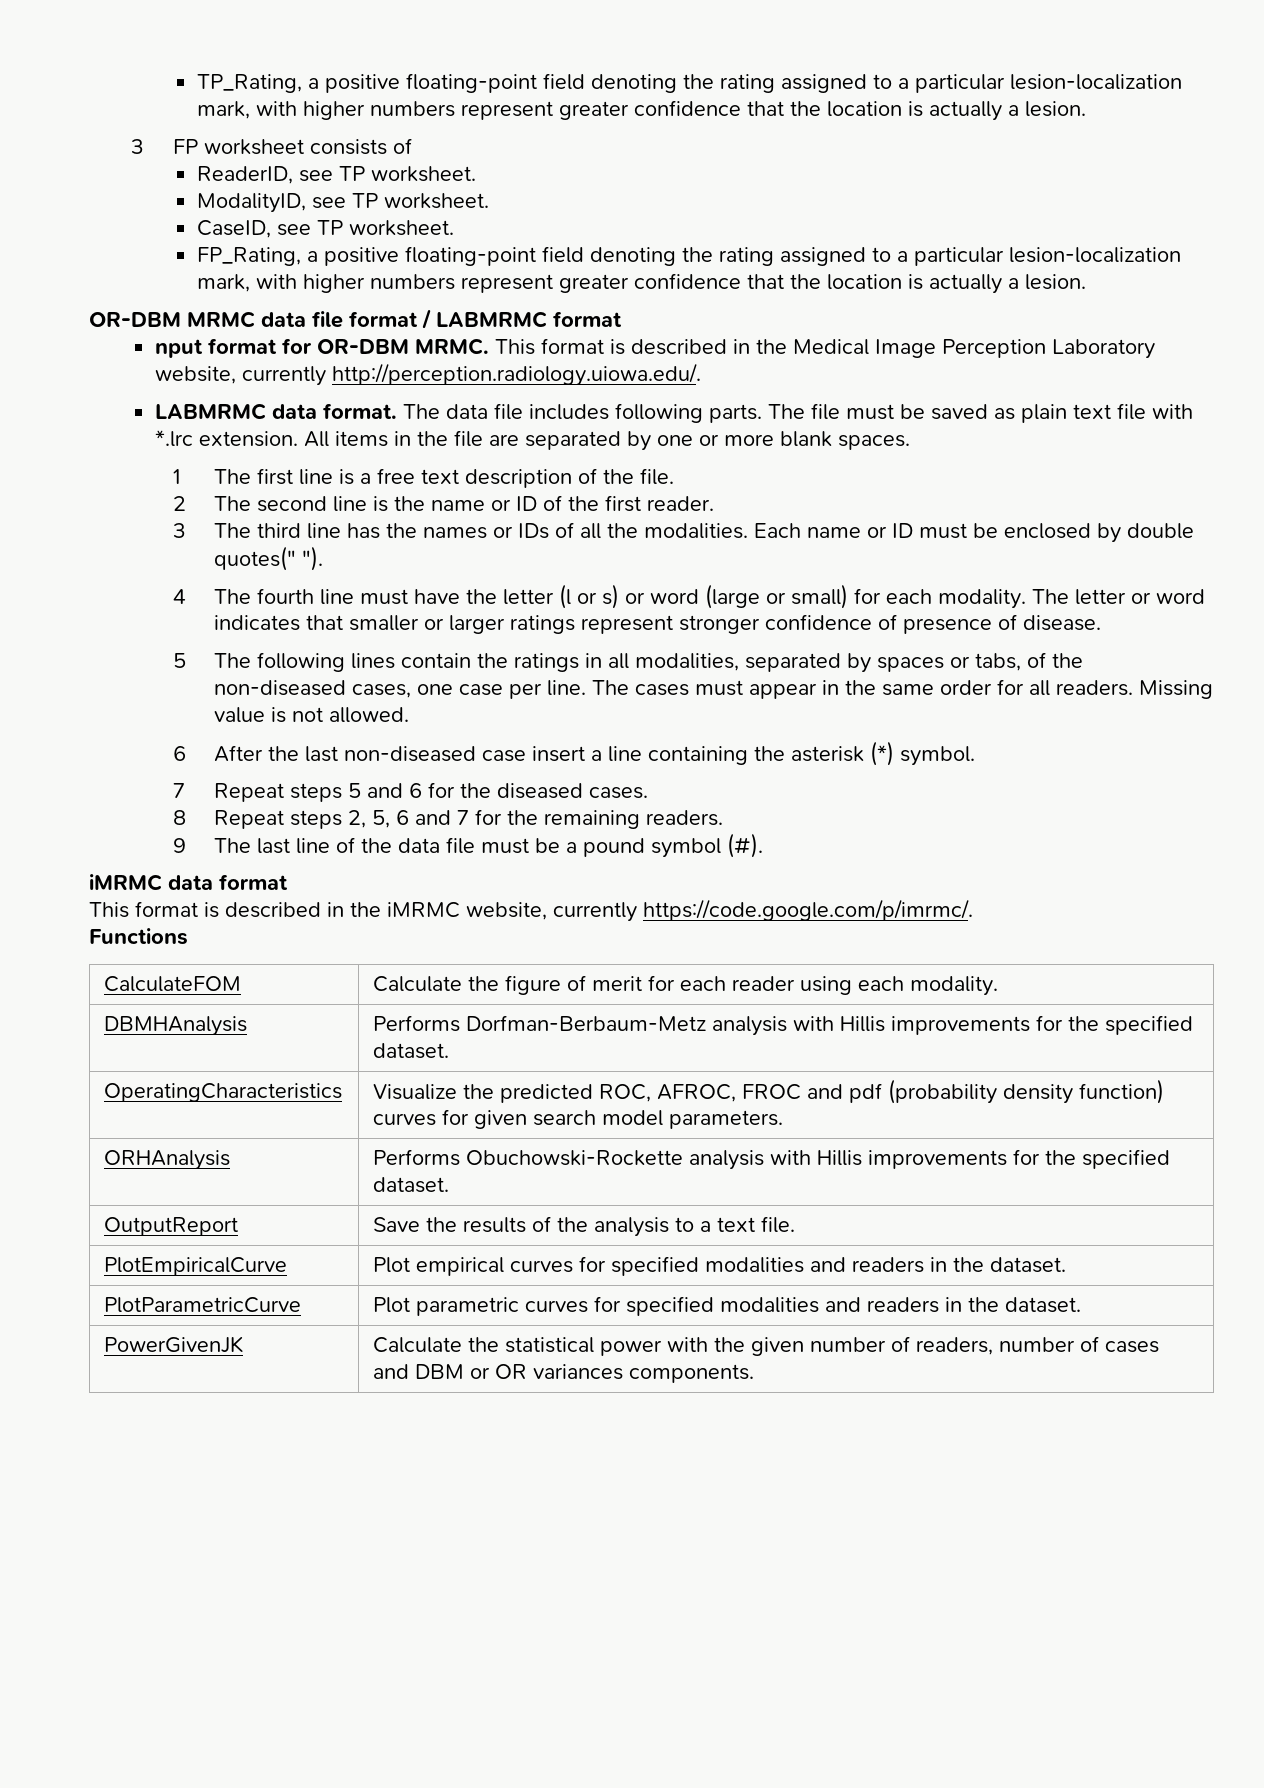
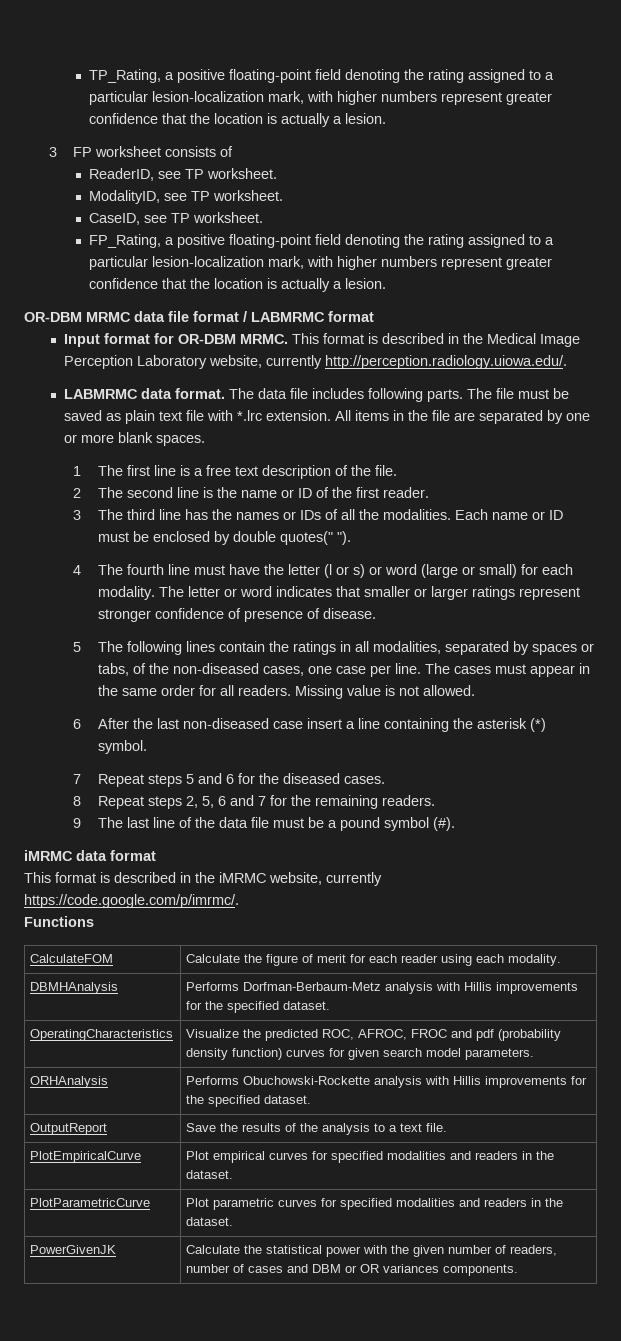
- nput format for OR-DBM MRMC.
+ Input format for OR-DBM MRMC.

